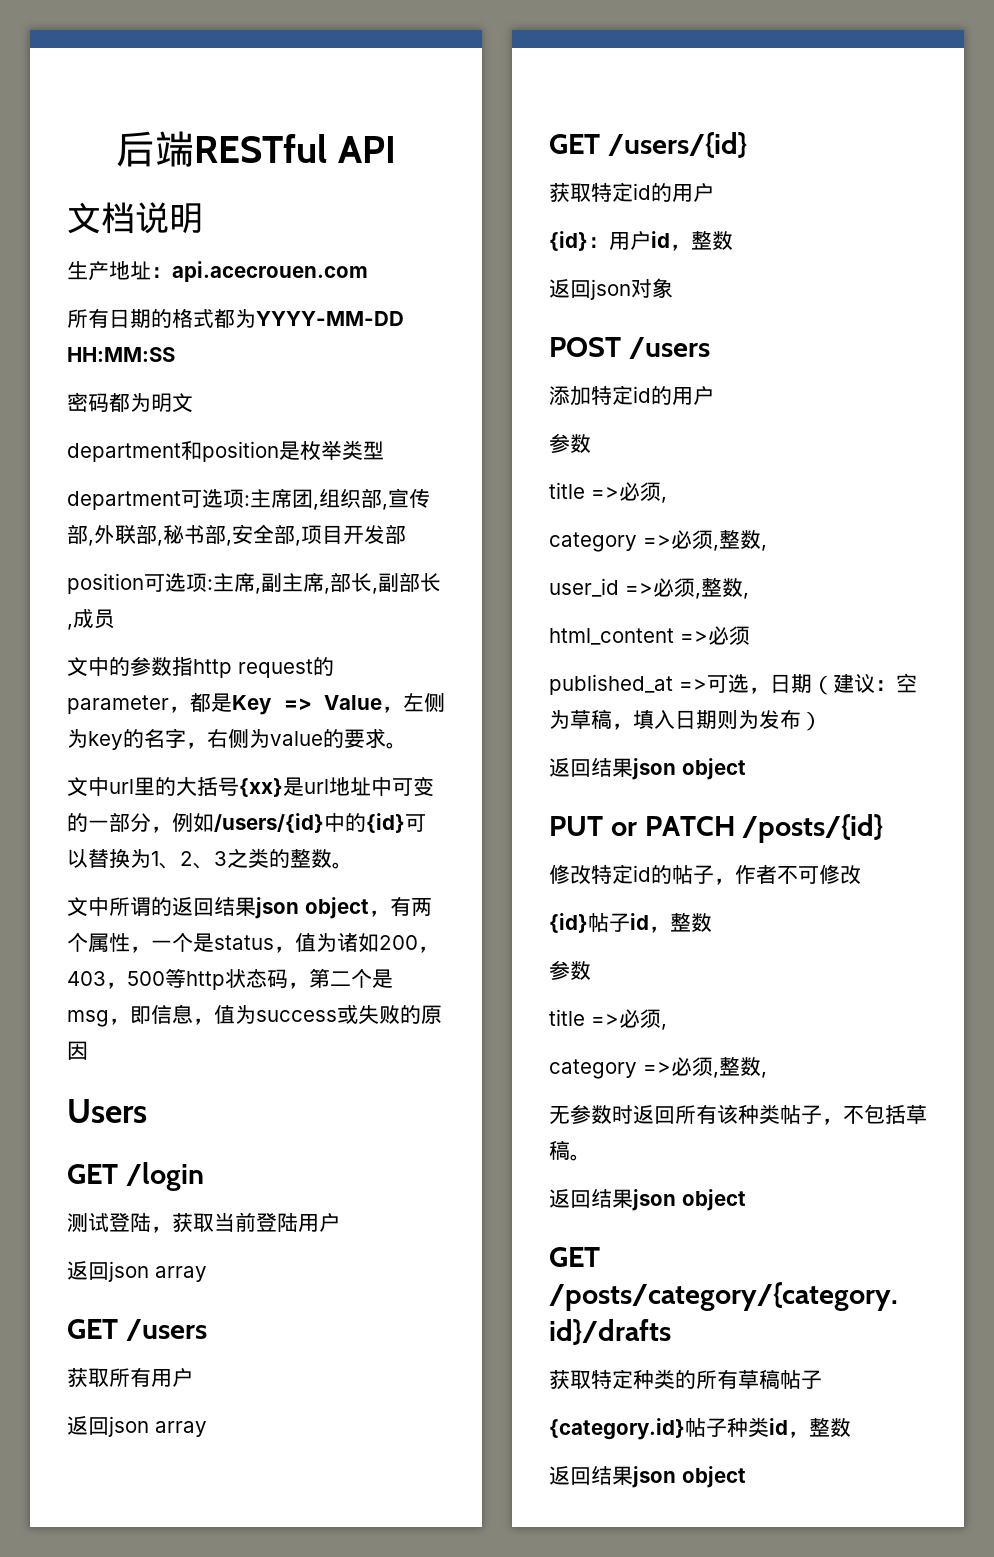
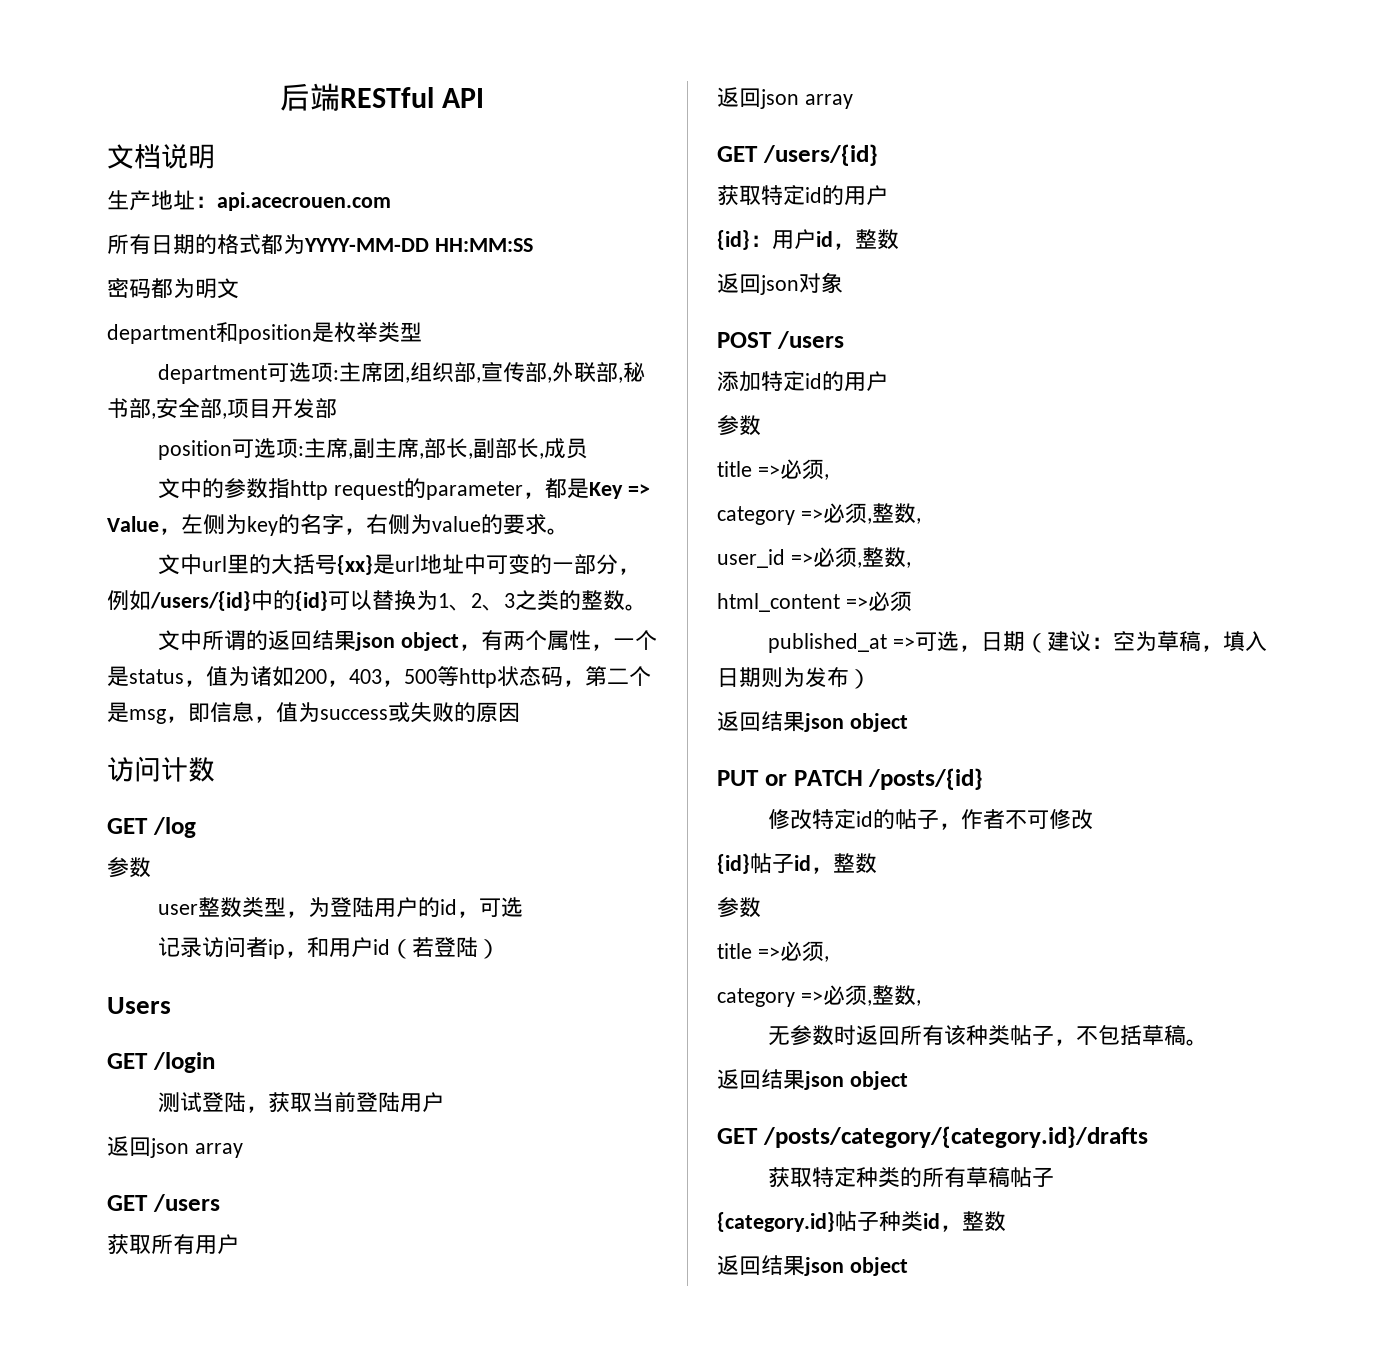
+ 访问计数
+ GET /log
+ 参数
+ user整数类型，为登陆用户的id，可选
+ 记录访问者ip，和用户id（若登陆）

